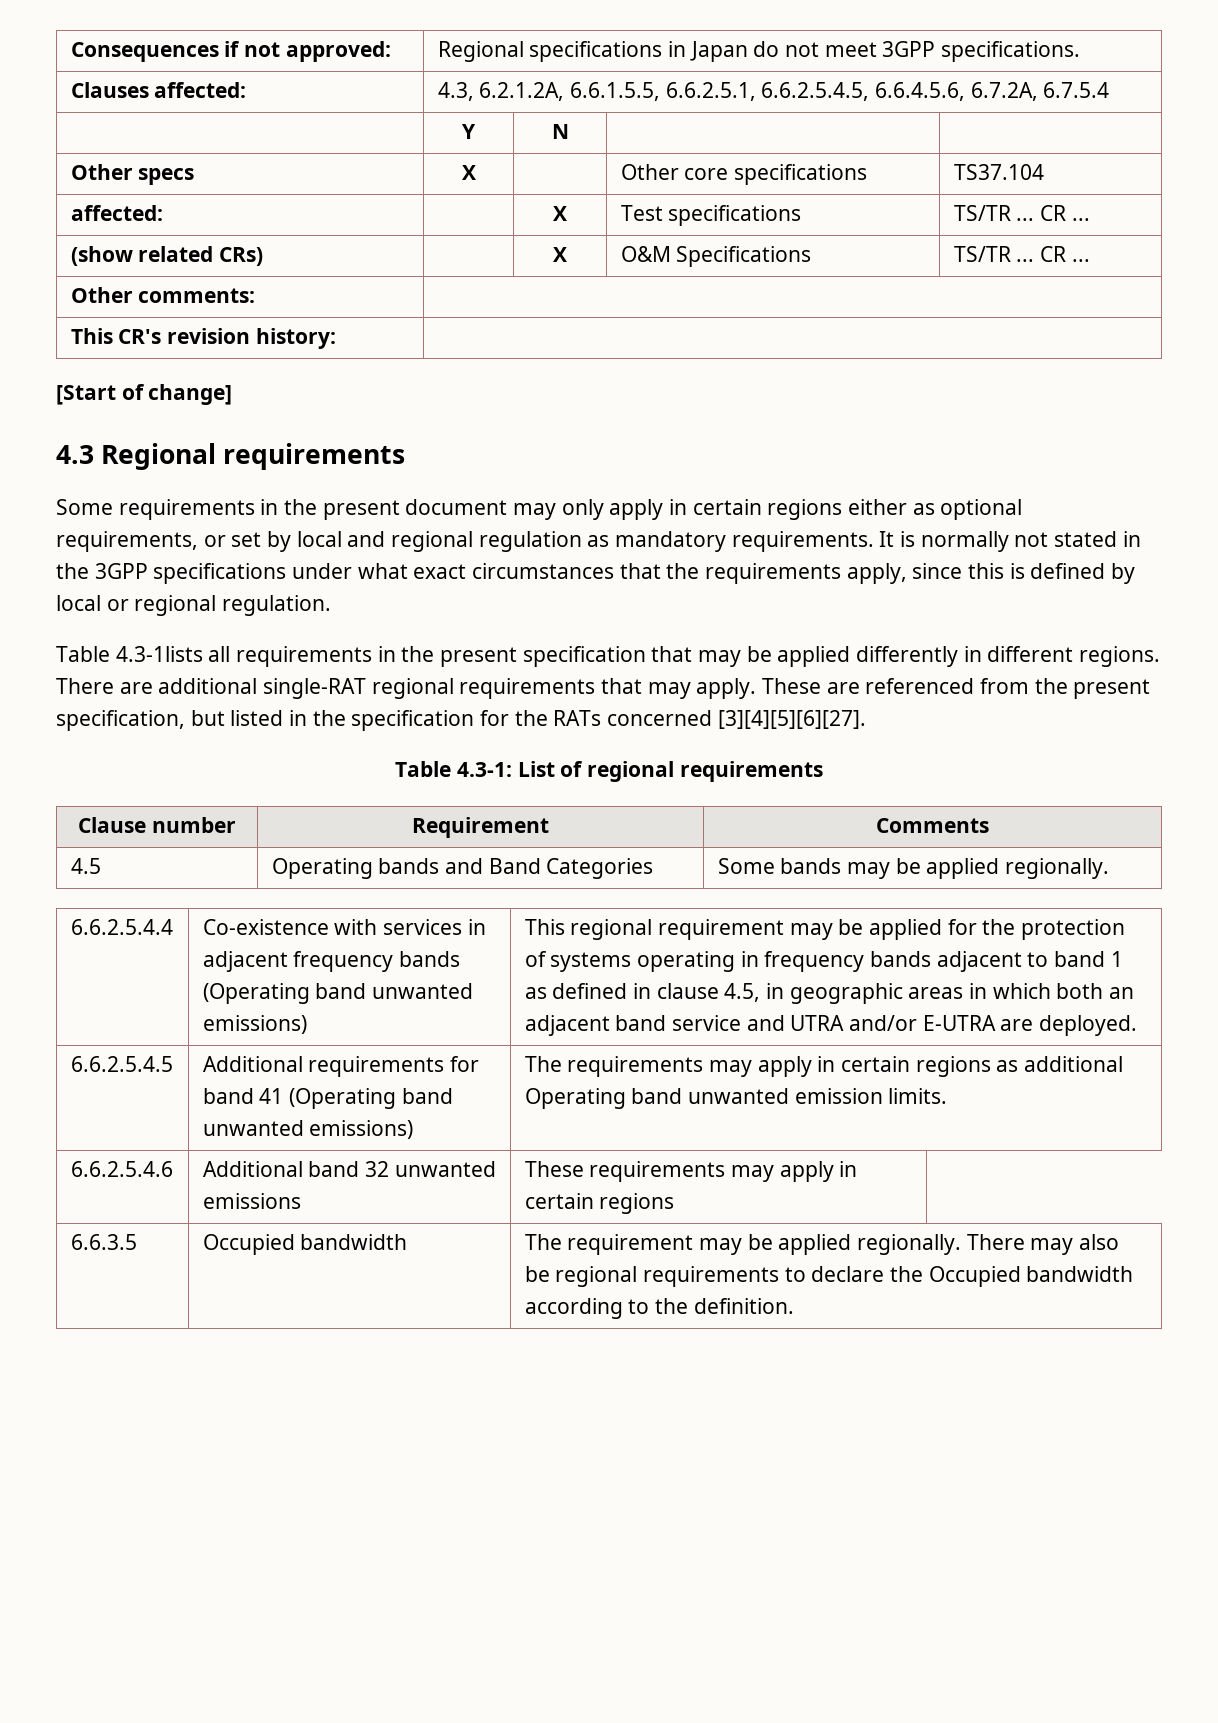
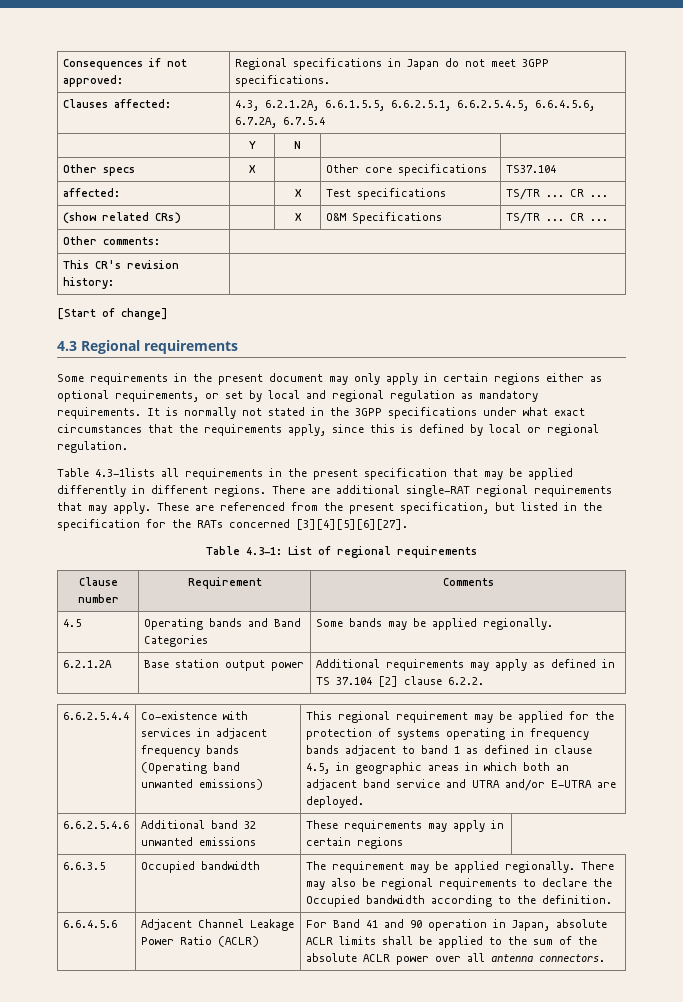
+ 6.2.1.2A | Base station output power | Additional requirements may apply as defined in TS 37.104 [2] clause 6.2.2.
- 6.6.2.5.4.5 | Additional requirements for band 41 (Operating band unwanted emissions) | The requirements may apply in certain regions as additional Operating band unwanted emission limits.
+ 6.6.4.5.6 | Adjacent Channel Leakage Power Ratio (ACLR) | For Band 41 and 90 operation in Japan, absolute ACLR limits shall be applied to the sum of the absolute ACLR power over all antenna connectors.

